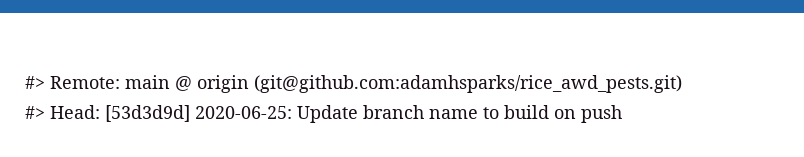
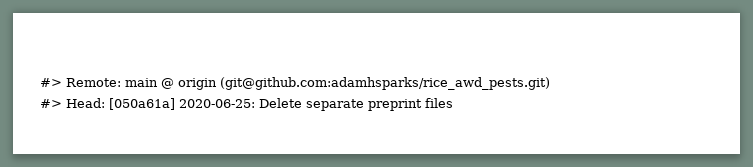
- #> Head: [53d3d9d] 2020-06-25: Update branch name to build on push
+ #> Head: [050a61a] 2020-06-25: Delete separate preprint files

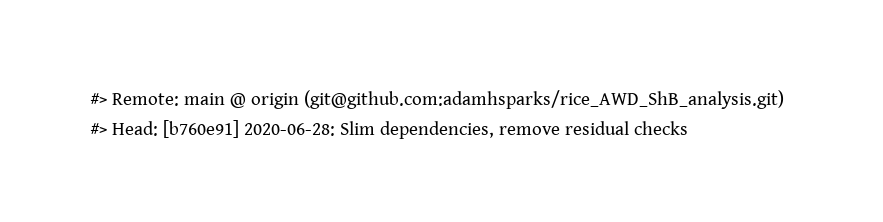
- #> Remote: main @ origin (git@github.com:adamhsparks/rice_awd_pests.git)
+ #> Remote: main @ origin (git@github.com:adamhsparks/rice_AWD_ShB_analysis.git)
- #> Head: [050a61a] 2020-06-25: Delete separate preprint files
+ #> Head: [b760e91] 2020-06-28: Slim dependencies, remove residual checks

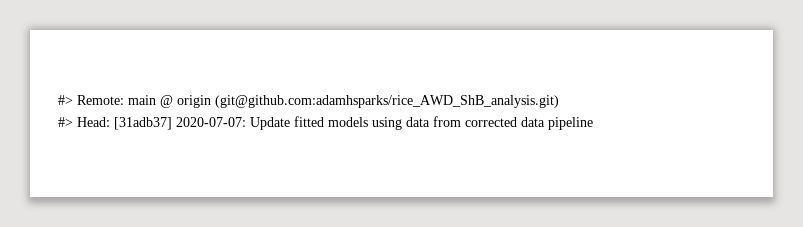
- #> Head: [b760e91] 2020-06-28: Slim dependencies, remove residual checks
+ #> Head: [31adb37] 2020-07-07: Update fitted models using data from corrected data pipeline

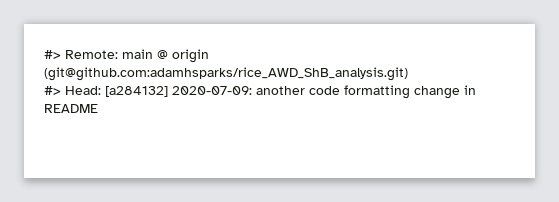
- #> Head: [31adb37] 2020-07-07: Update fitted models using data from corrected data pipeline
+ #> Head: [a284132] 2020-07-09: another code formatting change in README

